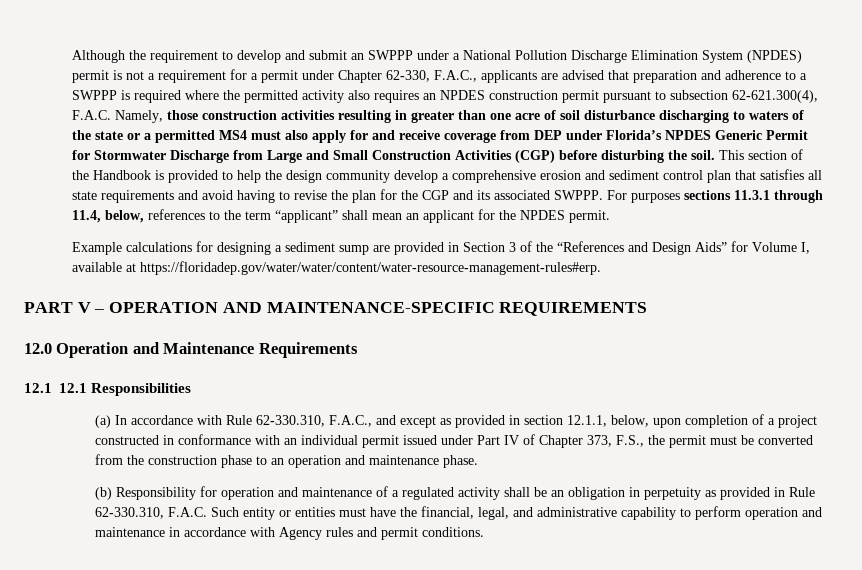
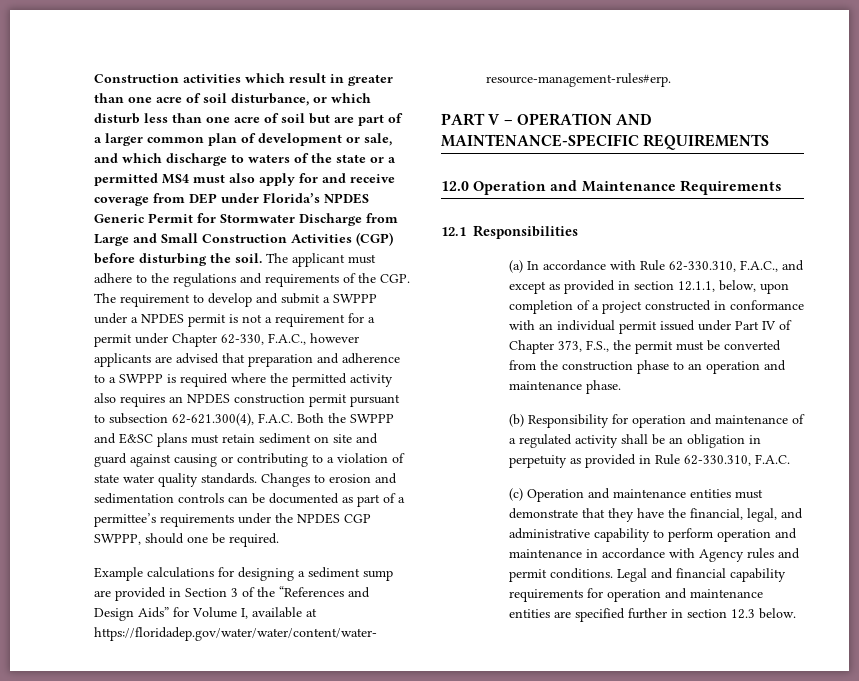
- Although the requirement to develop and submit an SWPPP under a National Pollution Discharge Elimination System (NPDES) permit is not a requirement for a permit under Chapter 62-330, F.A.C., applicants are advised that preparation and adherence to a SWPPP is required where the permitted activity also requires an NPDES construction permit pursuant to subsection 62-621.300(4), F.A.C. Namely, those construction activities resulting in greater than one acre of soil disturbance discharging to waters of the state or a permitted MS4 must also apply for and receive coverage from DEP under Florida’s NPDES Generic Permit for Stormwater Discharge from Large and Small Construction Activities (CGP) before disturbing the soil.
+ Construction activities which result in greater than one acre of soil disturbance, or which disturb less than one acre of soil but are part of a larger common plan of development or sale, and which discharge to waters of the state or a permitted MS4 must also apply for and receive coverage from DEP under Florida’s NPDES Generic Permit for Stormwater Discharge from Large and Small Construction Activities (CGP) before disturbing the soil.
- This section of the Handbook is provided to help the design community develop a comprehensive erosion and sediment control plan that satisfies all state requirements and avoid having to revise the plan for the CGP and its associated SWPPP. For purposes sections 11.3.1 through 11.4, below, references to the term “applicant” shall mean an applicant for the NPDES permit.
+ The applicant must adhere to the regulations and requirements of the CGP. The requirement to develop and submit a SWPPP under a NPDES permit is not a requirement for a permit under Chapter 62-330, F.A.C., however applicants are advised that preparation and adherence to a SWPPP is required where the permitted activity also requires an NPDES construction permit pursuant to subsection 62-621.300(4), F.A.C. Both the SWPPP and E&SC plans must retain sediment on site and guard against causing or contributing to a violation of state water quality standards. Changes to erosion and sedimentation controls can be documented as part of a permittee’s requirements under the NPDES CGP SWPPP, should one be required.
- 12.1 12.1 Responsibilities
+ 12.1 Responsibilities
- (b) Responsibility for operation and maintenance of a regulated activity shall be an obligation in perpetuity as provided in Rule 62-330.310, F.A.C. Such entity or entities must have the financial, legal, and administrative capability to perform operation and maintenance in accordance with Agency rules and permit conditions.
+ (b) Responsibility for operation and maintenance of a regulated activity shall be an obligation in perpetuity as provided in Rule 62-330.310, F.A.C.
+ (c) Operation and maintenance entities must demonstrate that they have the financial, legal, and administrative capability to perform operation and maintenance in accordance with Agency rules and permit conditions.
+ Legal and financial capability requirements for operation and maintenance entities are specified further in section 12.3 below.

